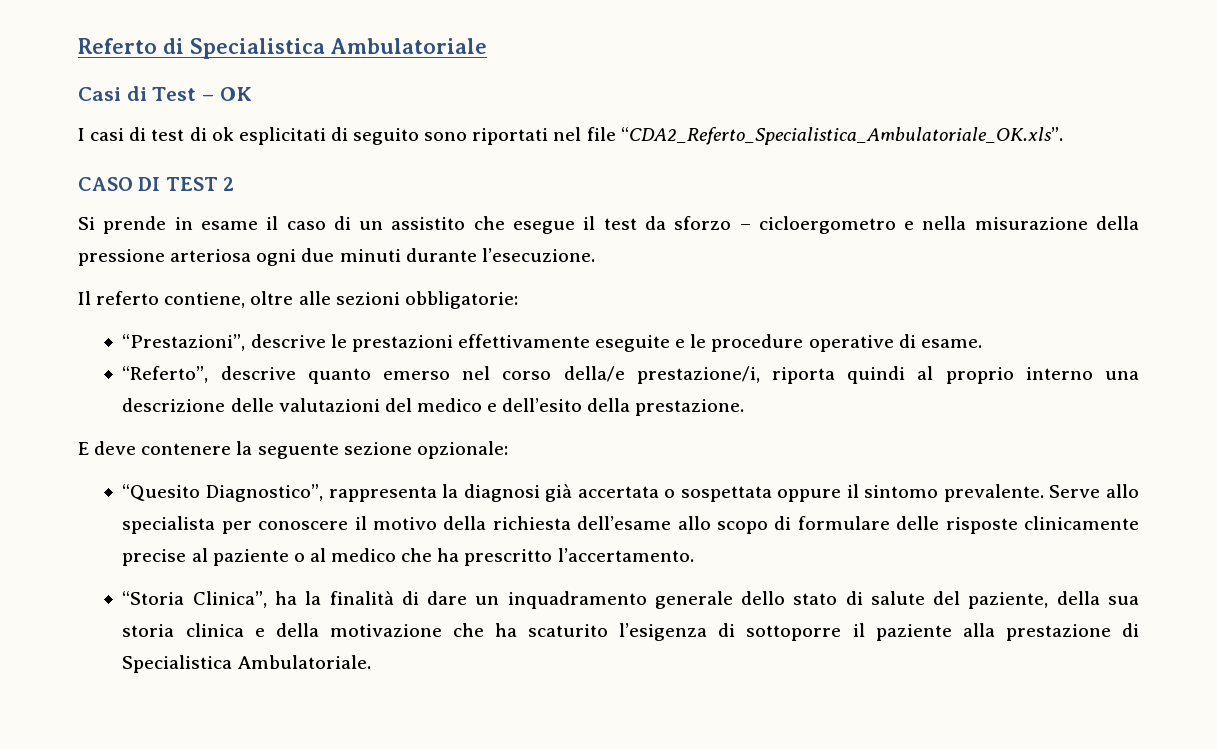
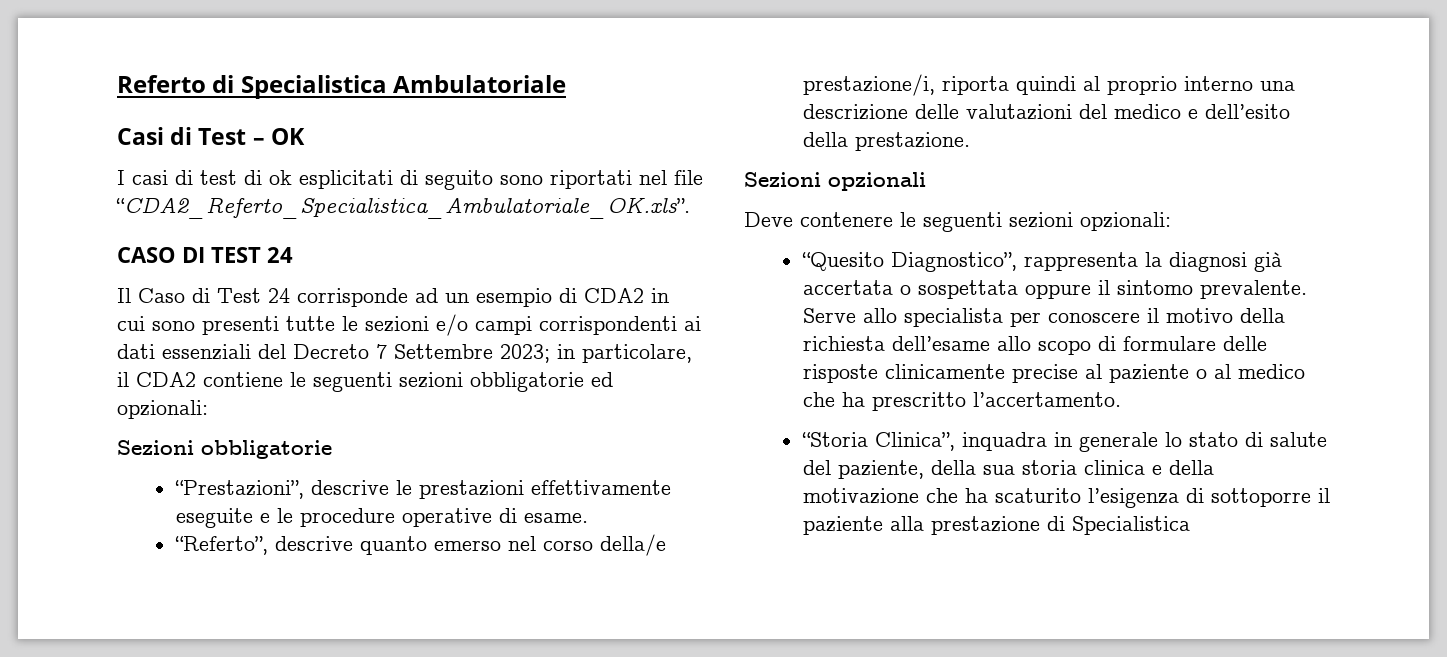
- CASO DI TEST 2
- Si prende in esame il caso di un assistito che esegue il test da sforzo – cicloergometro e nella misurazione della pressione arteriosa ogni due minuti durante l’esecuzione.
- Il referto contiene, oltre alle sezioni obbligatorie:
+ CASO DI TEST 24
+ Il Caso di Test 24 corrisponde ad un esempio di CDA2 in cui sono presenti tutte le sezioni e/o campi corrispondenti ai dati essenziali del Decreto 7 Settembre 2023; in particolare, il CDA2 contiene le seguenti sezioni obbligatorie ed opzionali:
+ Sezioni obbligatorie
- E deve contenere la seguente sezione opzionale:
+ Sezioni opzionali
+ Deve contenere le seguenti sezioni opzionali:
- “Storia Clinica”, ha la finalità di dare un inquadramento generale dello stato di salute del paziente, della sua storia clinica e della motivazione che ha scaturito l’esigenza di sottoporre il paziente alla prestazione di Specialistica Ambulatoriale.
+ “Storia Clinica”, inquadra in generale lo stato di salute del paziente, della sua storia clinica e della motivazione che ha scaturito l’esigenza di sottoporre il paziente alla prestazione di Specialistica

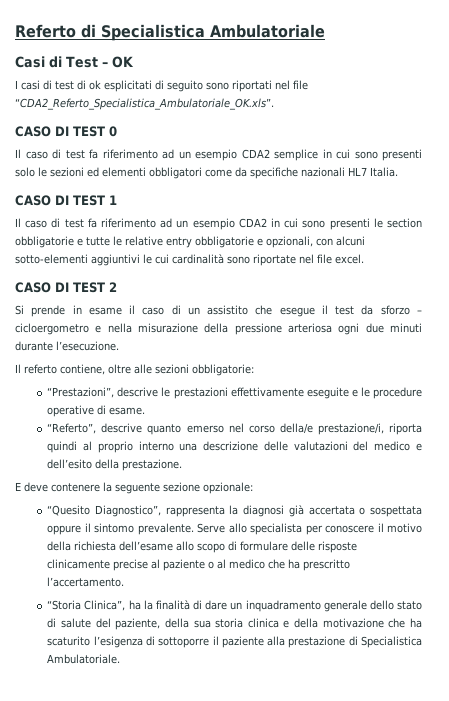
- CASO DI TEST 24
- Il Caso di Test 24 corrisponde ad un esempio di CDA2 in cui sono presenti tutte le sezioni e/o campi corrispondenti ai dati essenziali del Decreto 7 Settembre 2023; in particolare, il CDA2 contiene le seguenti sezioni obbligatorie ed opzionali:
- Sezioni obbligatorie
+ CASO DI TEST 0
+ Il caso di test fa riferimento ad un esempio CDA2 semplice in cui sono presenti solo le sezioni ed elementi obbligatori come da specifiche nazionali HL7 Italia.
+ CASO DI TEST 1
+ Il caso di test fa riferimento ad un esempio CDA2 in cui sono presenti le section obbligatorie e tutte le relative entry obbligatorie e opzionali, con alcuni sotto-elementi aggiuntivi le cui cardinalità sono riportate nel file excel.
+ CASO DI TEST 2
+ Si prende in esame il caso di un assistito che esegue il test da sforzo – cicloergometro e nella misurazione della pressione arteriosa ogni due minuti durante l’esecuzione.
+ Il referto contiene, oltre alle sezioni obbligatorie:
- Sezioni opzionali
- Deve contenere le seguenti sezioni opzionali:
+ E deve contenere la seguente sezione opzionale:
- “Storia Clinica”, inquadra in generale lo stato di salute del paziente, della sua storia clinica e della motivazione che ha scaturito l’esigenza di sottoporre il paziente alla prestazione di Specialistica
+ “Storia Clinica”, ha la finalità di dare un inquadramento generale dello stato di salute del paziente, della sua storia clinica e della motivazione che ha scaturito l’esigenza di sottoporre il paziente alla prestazione di Specialistica Ambulatoriale.

